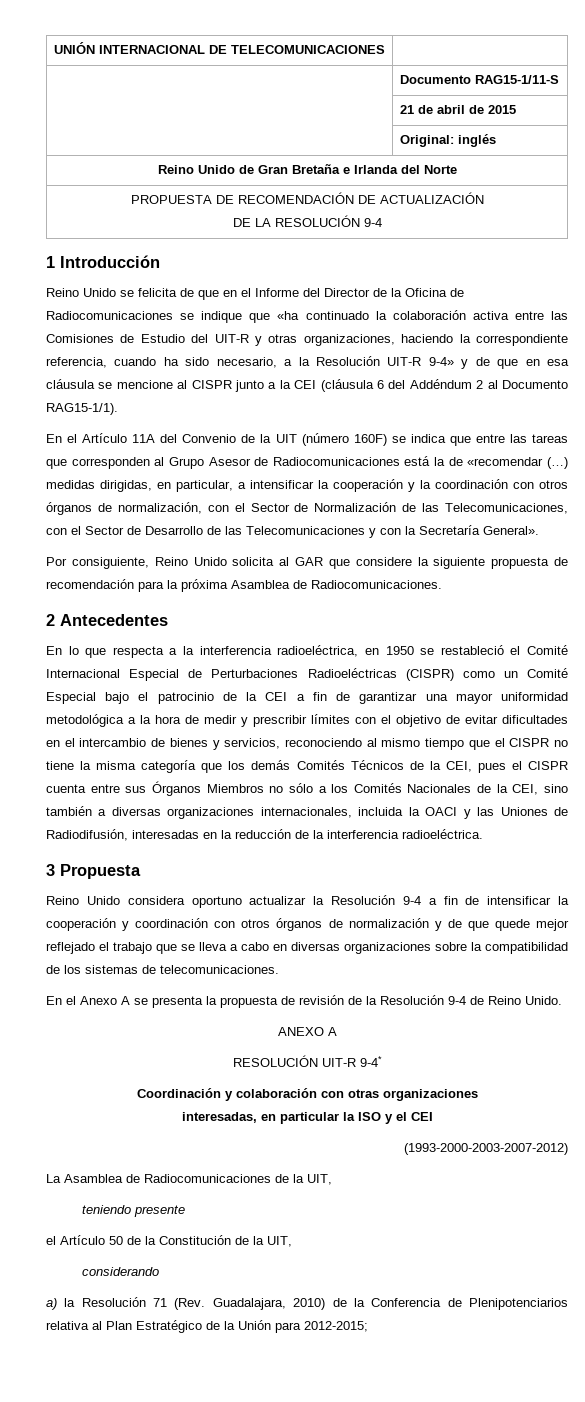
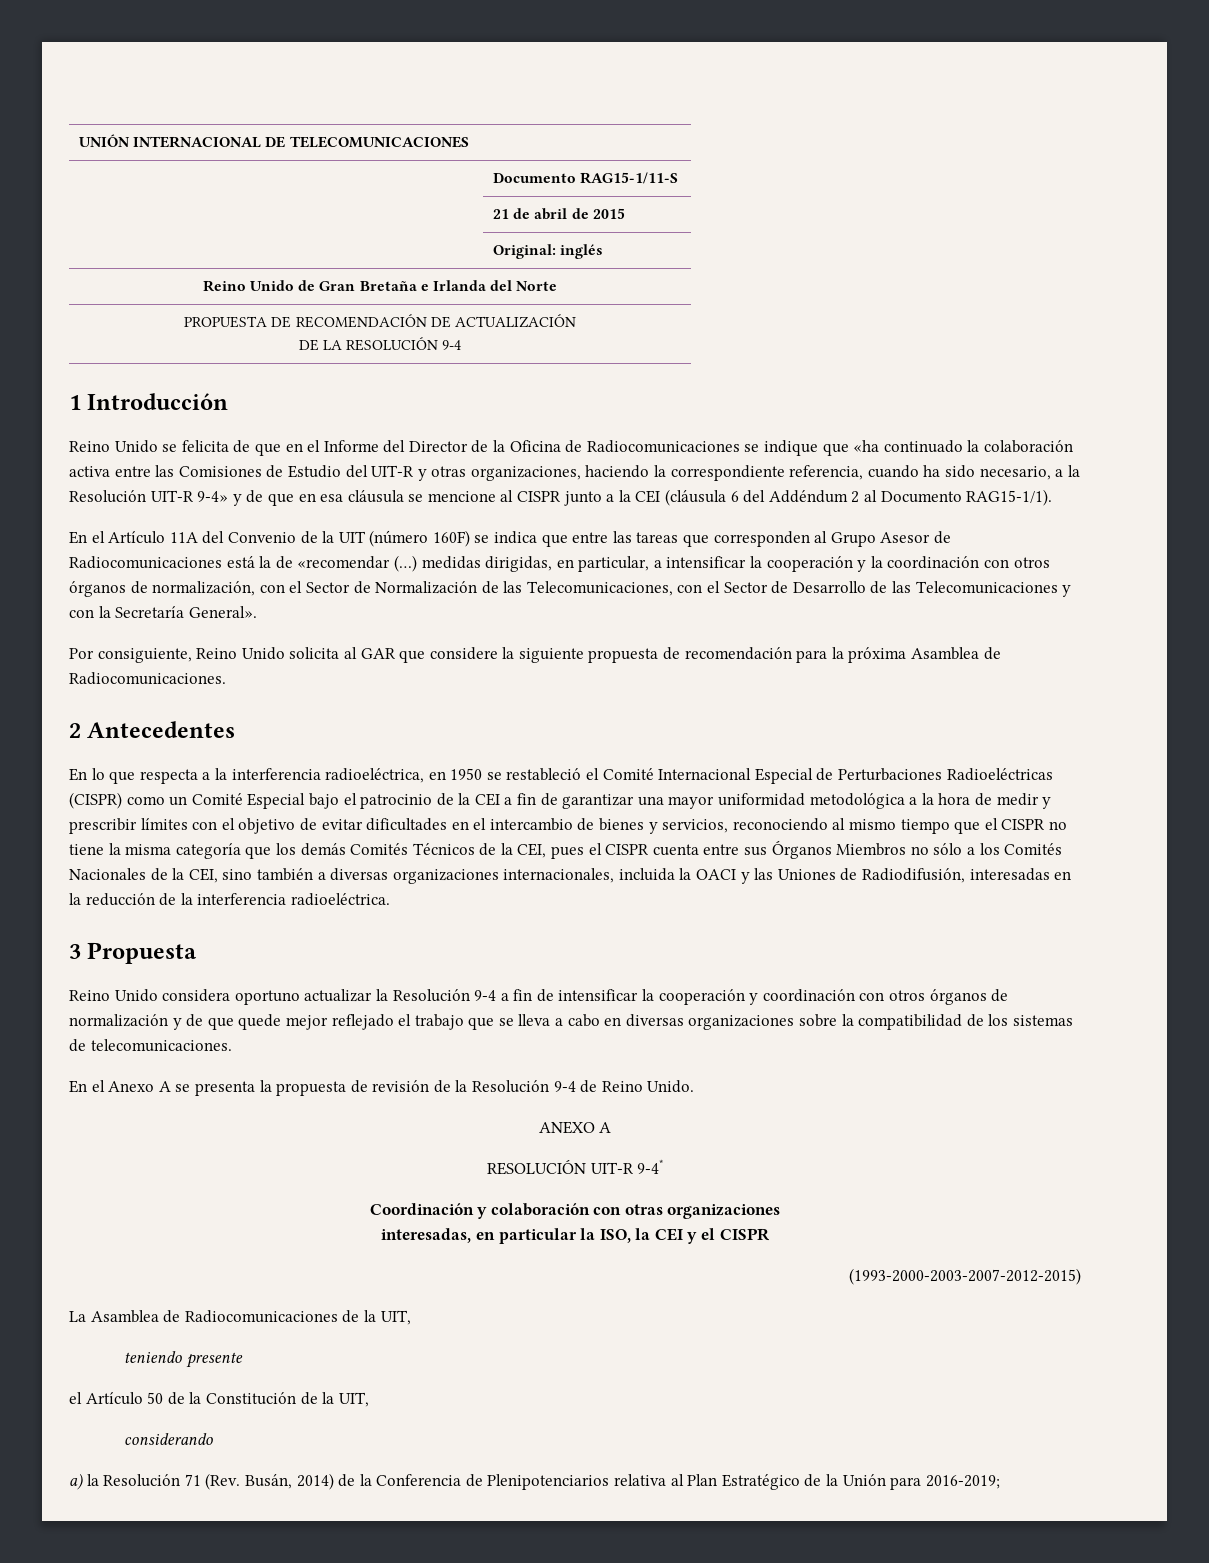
- interesadas, en particular la ISO y el CEI
- (1993-2000-2003-2007-2012)
+ interesadas, en particular la ISO, la CEI y el CISPR
+ (1993-2000-2003-2007-2012-2015)
- a) la Resolución 71 (Rev. Guadalajara, 2010) de la Conferencia de Plenipotenciarios relativa al Plan Estratégico de la Unión para 2012-2015;
+ a) la Resolución 71 (Rev. Busán, 2014) de la Conferencia de Plenipotenciarios relativa al Plan Estratégico de la Unión para 2016-2019;

